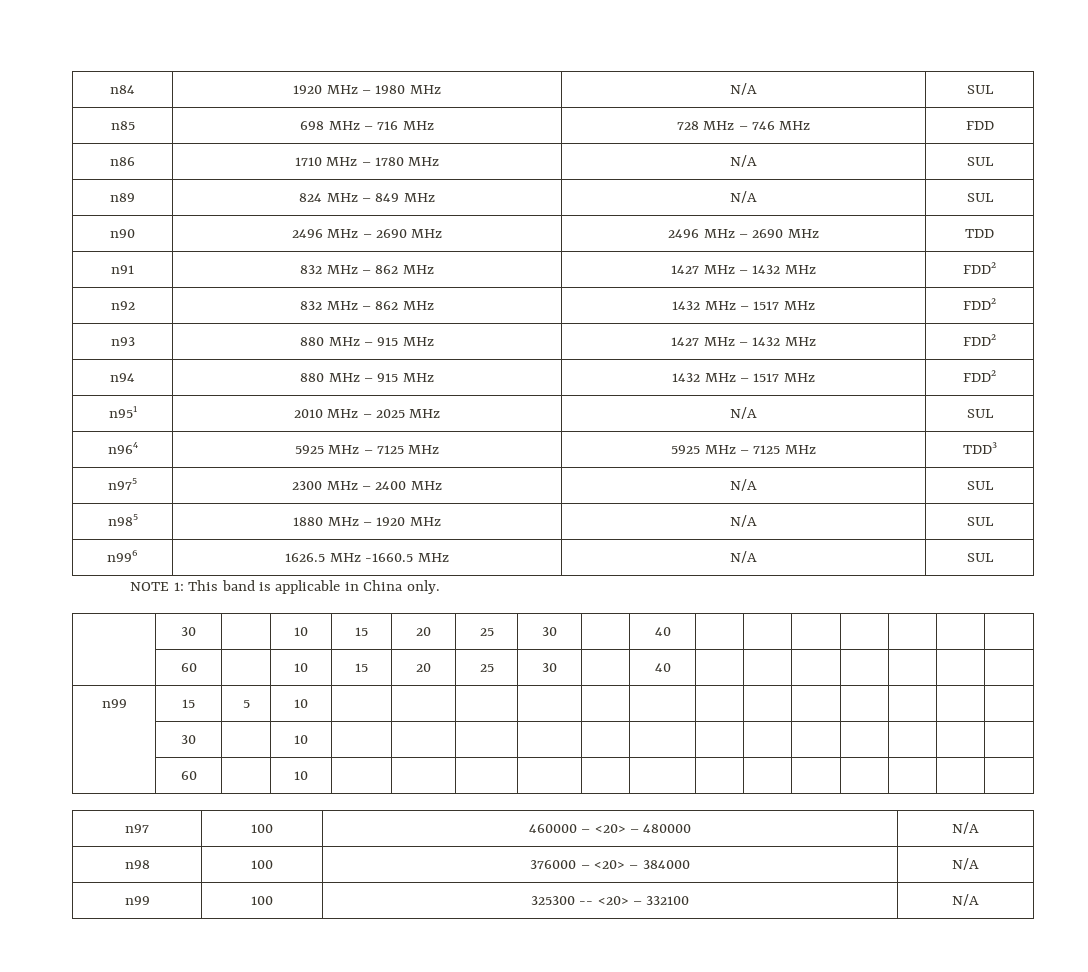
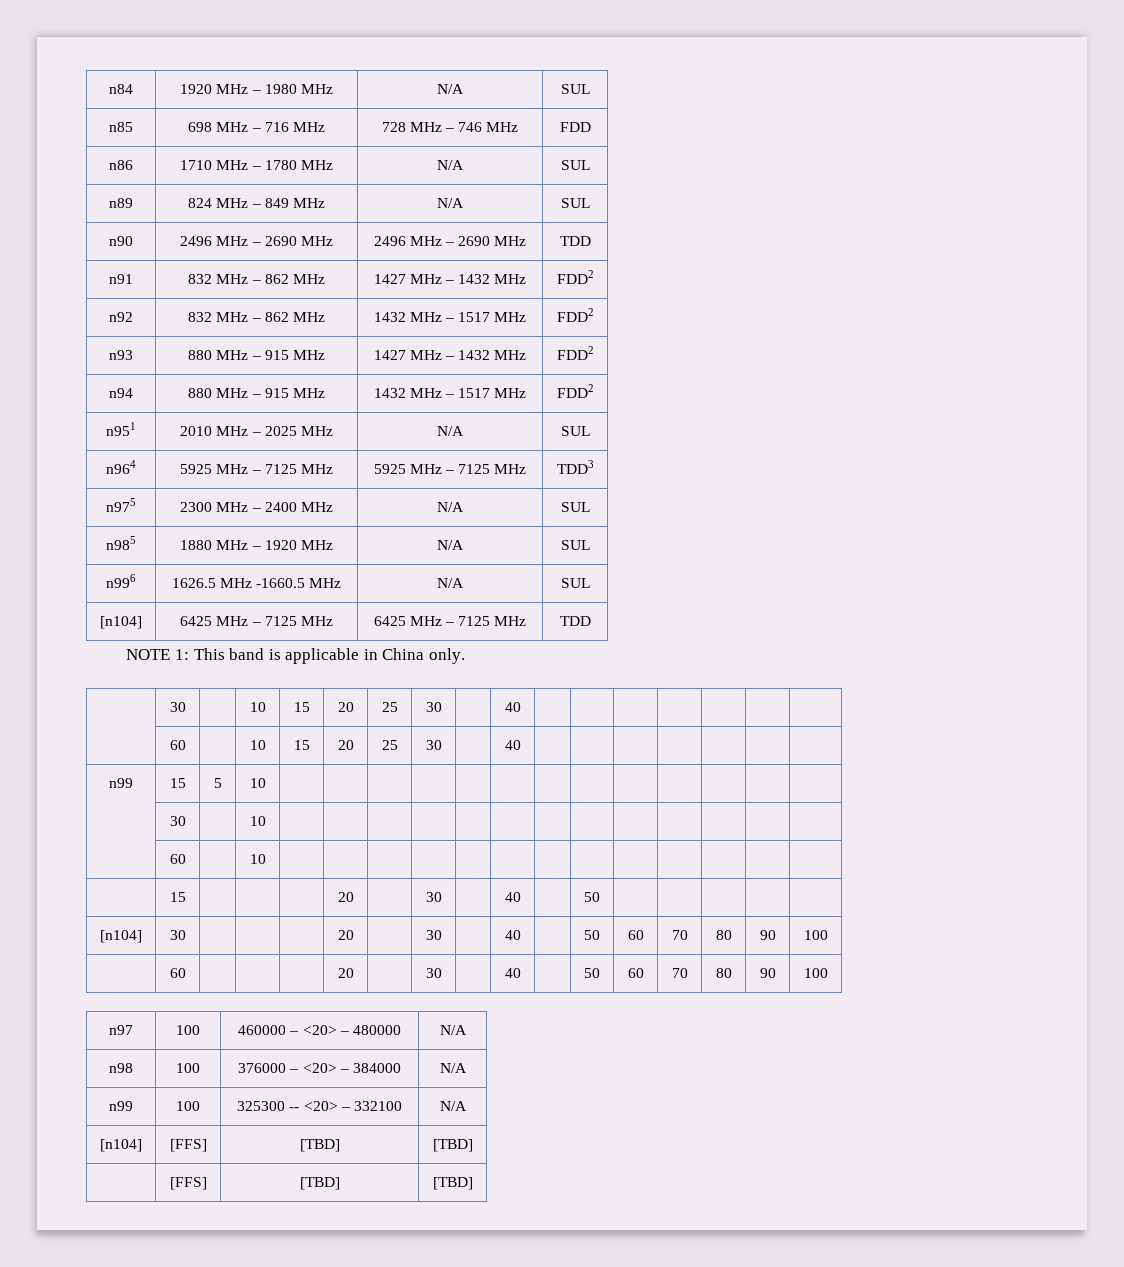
+ [n104] | 6425 MHz – 7125 MHz | 6425 MHz – 7125 MHz | TDD
+ | 15 | | | | 20 | | 30 | | 40 | | 50 | | | | |
+ [n104] | 30 | | | | 20 | | 30 | | 40 | | 50 | 60 | 70 | 80 | 90 | 100
+ | 60 | | | | 20 | | 30 | | 40 | | 50 | 60 | 70 | 80 | 90 | 100
+ [n104] | [FFS] | [TBD] | [TBD]
+ | [FFS] | [TBD] | [TBD]

